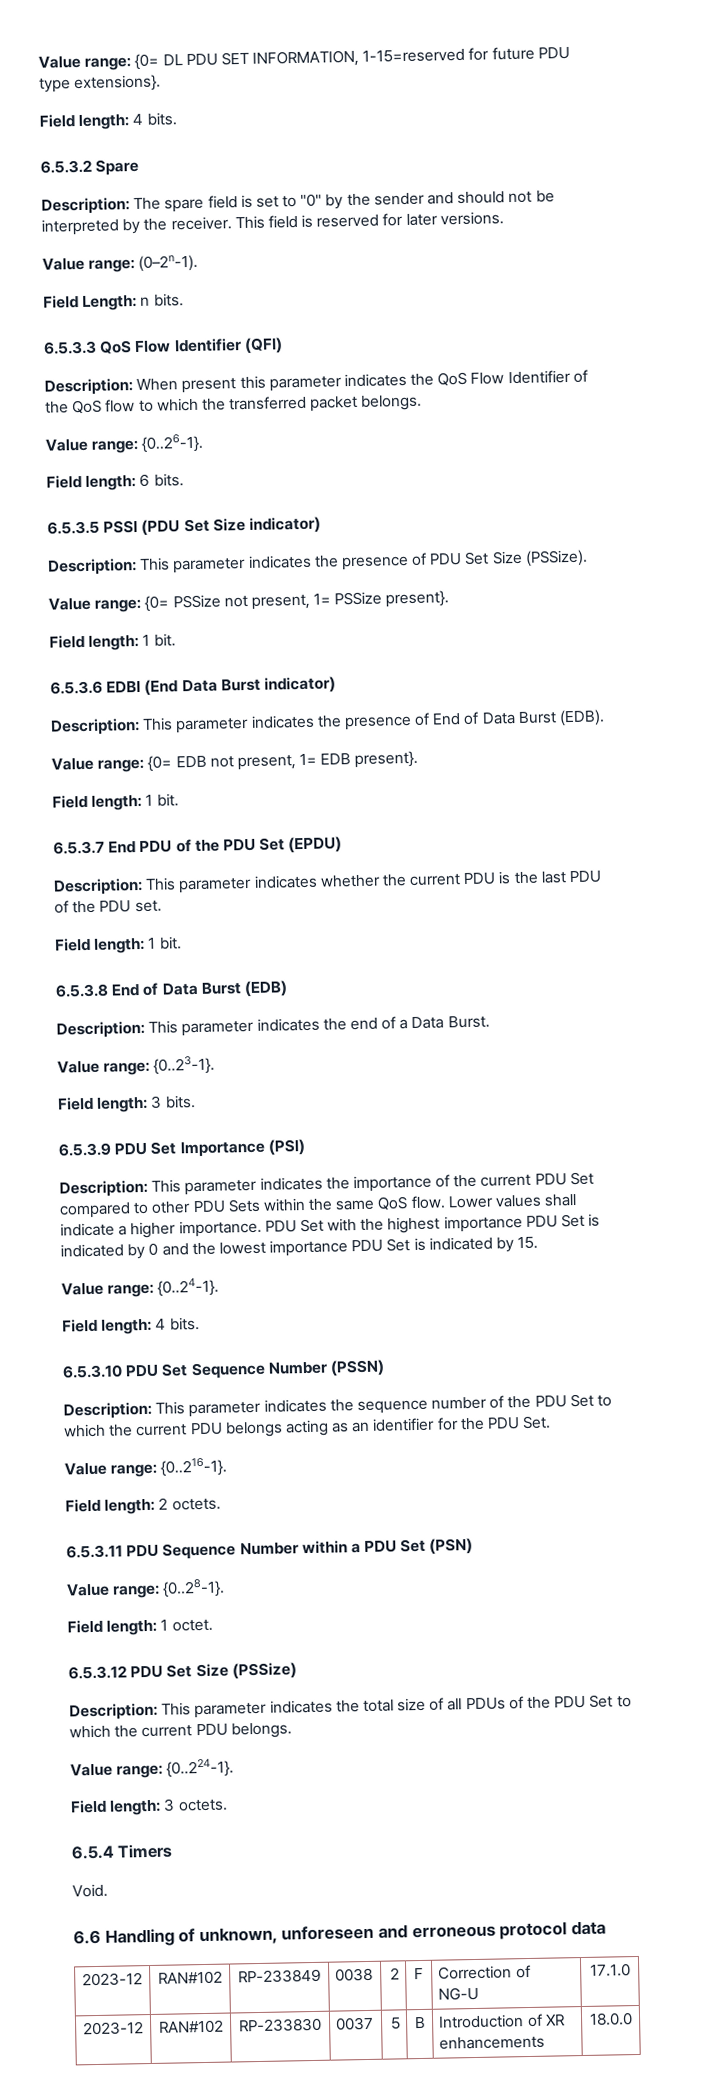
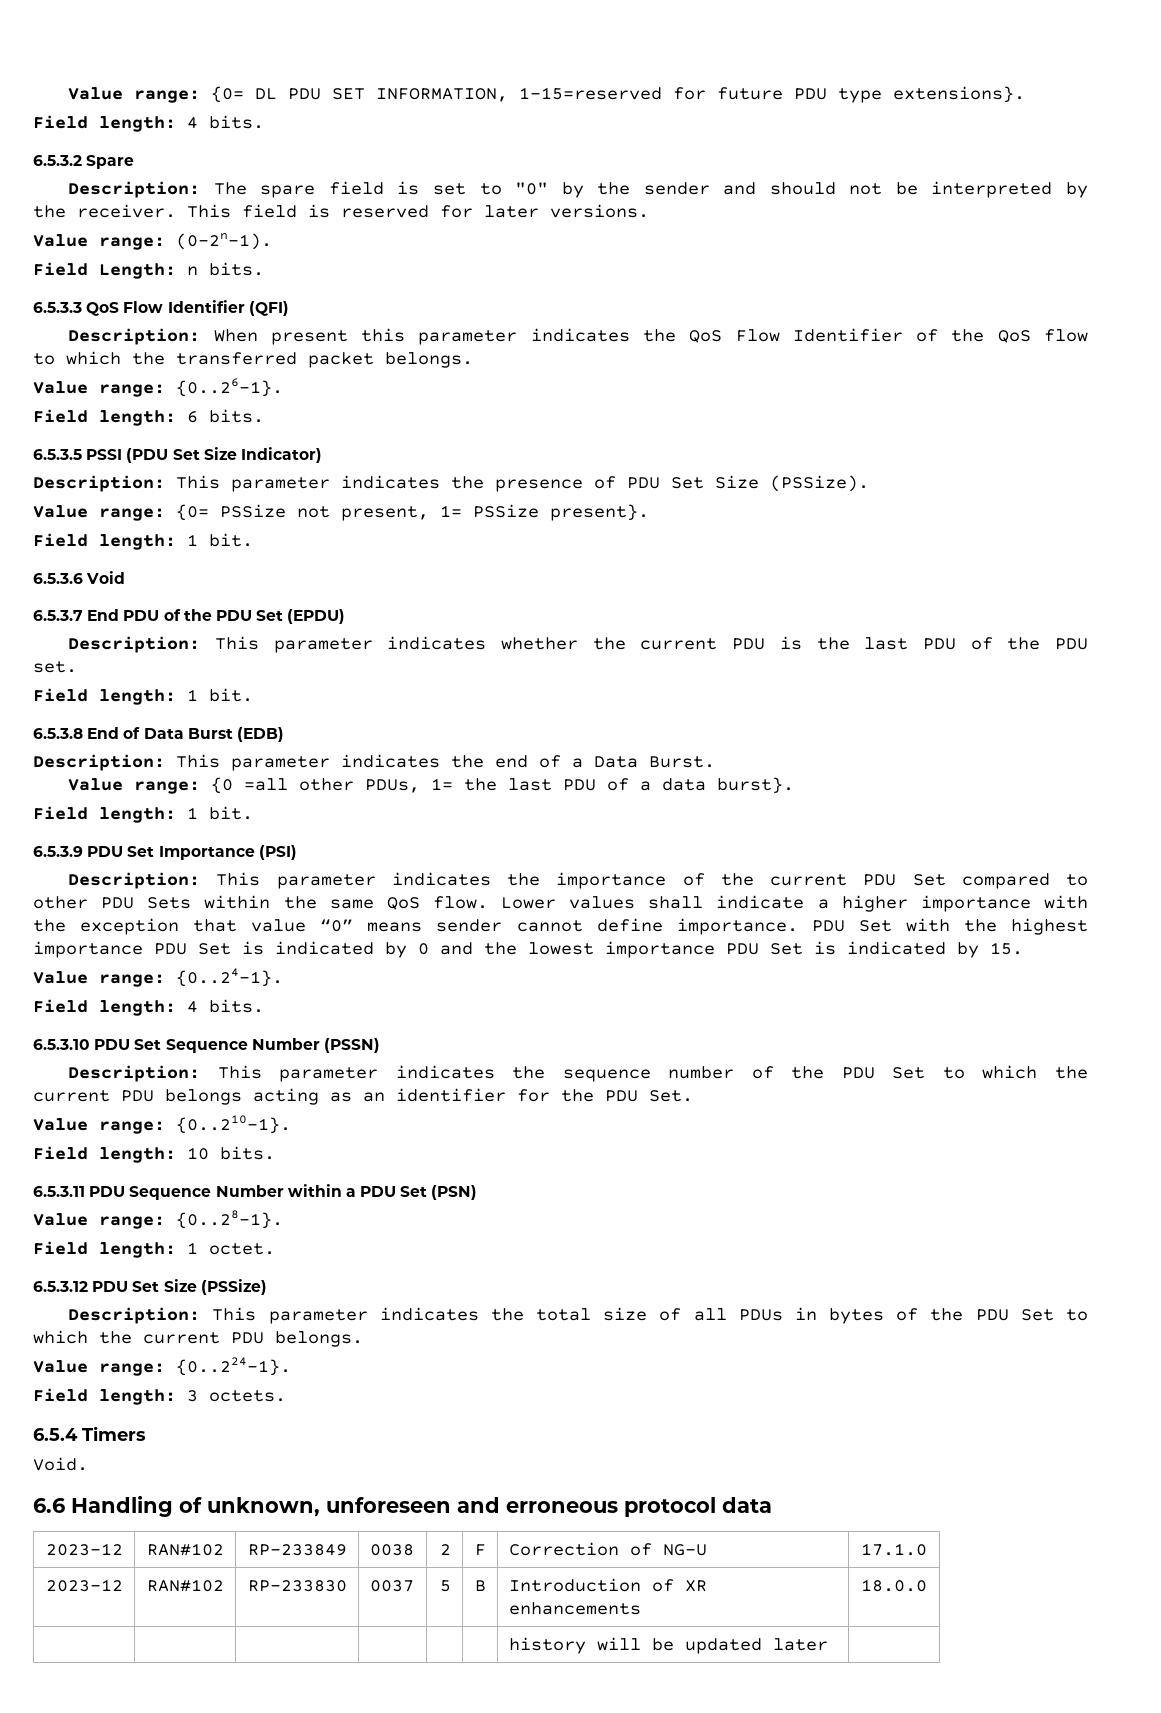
- 6.5.3.5 PSSI (PDU Set Size indicator)
+ 6.5.3.5 PSSI (PDU Set Size Indicator)
- 6.5.3.6 EDBI (End Data Burst indicator)
- Description: This parameter indicates the presence of End of Data Burst (EDB).
- Value range: {0= EDB not present, 1= EDB present}.
- Field length: 1 bit.
+ 6.5.3.6 Void
- Value range: {0..23-1}.
- Field length: 3 bits.
+ Value range: {0 =all other PDUs, 1= the last PDU of a data burst}.
+ Field length: 1 bit.
- Lower values shall indicate a higher importance.
+ Lower values shall indicate a higher importance with the exception that value “0” means sender cannot define importance.
- Value range: {0..216-1}.
- Field length: 2 octets.
+ Value range: {0..210-1}.
+ Field length: 10 bits.
- Description: This parameter indicates the total size of all PDUs of the PDU Set to which the current PDU belongs.
+ Description: This parameter indicates the total size of all PDUs in bytes of the PDU Set to which the current PDU belongs.
+ | | | | | | history will be updated later |

